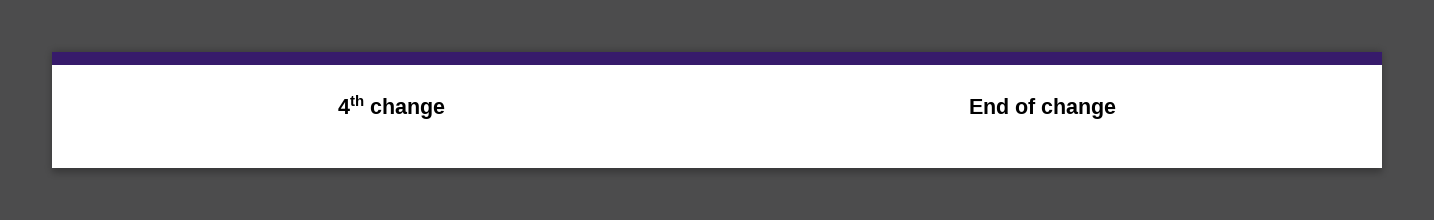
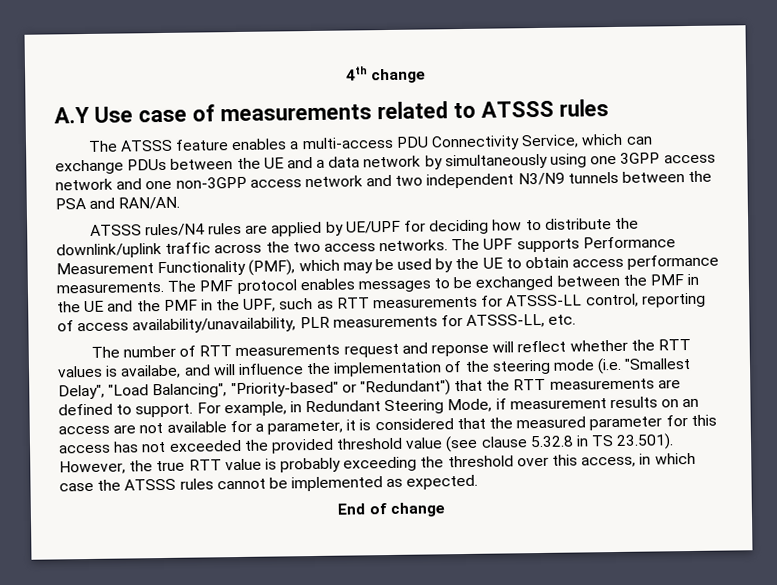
+ A.Y Use case of measurements related to ATSSS rules
+ The ATSSS feature enables a multi-access PDU Connectivity Service, which can exchange PDUs between the UE and a data network by simultaneously using one 3GPP access network and one non-3GPP access network and two independent N3/N9 tunnels between the PSA and RAN/AN.
+ ATSSS rules/N4 rules are applied by UE/UPF for deciding how to distribute the downlink/uplink traffic across the two access networks. The UPF supports Performance Measurement Functionality (PMF), which may be used by the UE to obtain access performance measurements. The PMF protocol enables messages to be exchanged between the PMF in the UE and the PMF in the UPF, such as RTT measurements for ATSSS-LL control, reporting of access availability/unavailability, PLR measurements for ATSSS-LL, etc.
+ The number of RTT measurements request and reponse will reflect whether the RTT values is availabe, and will influence the implementation of the steering mode (i.e. "Smallest Delay", "Load Balancing", "Priority-based" or "Redundant") that the RTT measurements are defined to support. For example, in Redundant Steering Mode, if measurement results on an access are not available for a parameter, it is considered that the measured parameter for this access has not exceeded the provided threshold value (see clause 5.32.8 in TS 23.501). However, the true RTT value is probably exceeding the threshold over this access, in which case the ATSSS rules cannot be implemented as expected.

